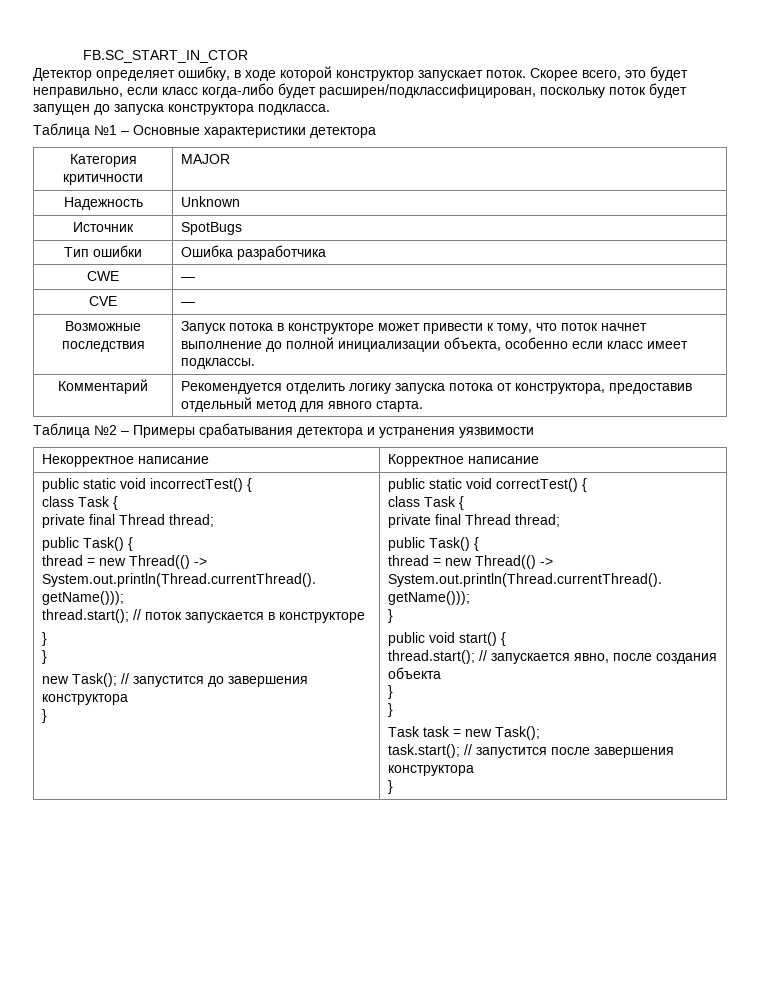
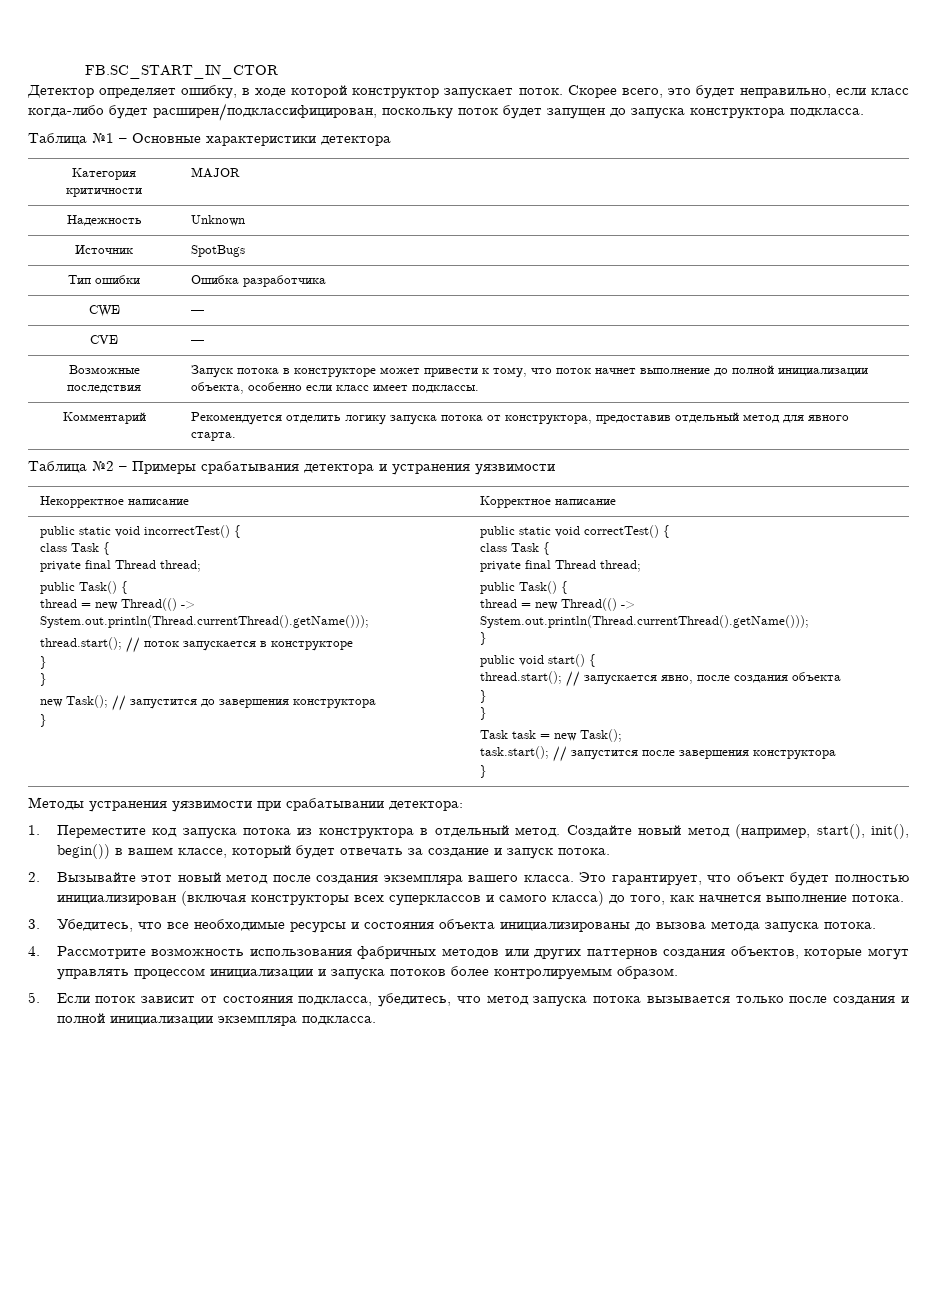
+ Методы устранения уязвимости при срабатывании детектора:
+ 1. Переместите код запуска потока из конструктора в отдельный метод. Создайте новый метод (например, start(), init(), begin()) в вашем классе, который будет отвечать за создание и запуск потока.
+ 2. Вызывайте этот новый метод после создания экземпляра вашего класса. Это гарантирует, что объект будет полностью инициализирован (включая конструкторы всех суперклассов и самого класса) до того, как начнется выполнение потока.
+ 3. Убедитесь, что все необходимые ресурсы и состояния объекта инициализированы до вызова метода запуска потока.
+ 4. Рассмотрите возможность использования фабричных методов или других паттернов создания объектов, которые могут управлять процессом инициализации и запуска потоков более контролируемым образом.
+ 5. Если поток зависит от состояния подкласса, убедитесь, что метод запуска потока вызывается только после создания и полной инициализации экземпляра подкласса.

